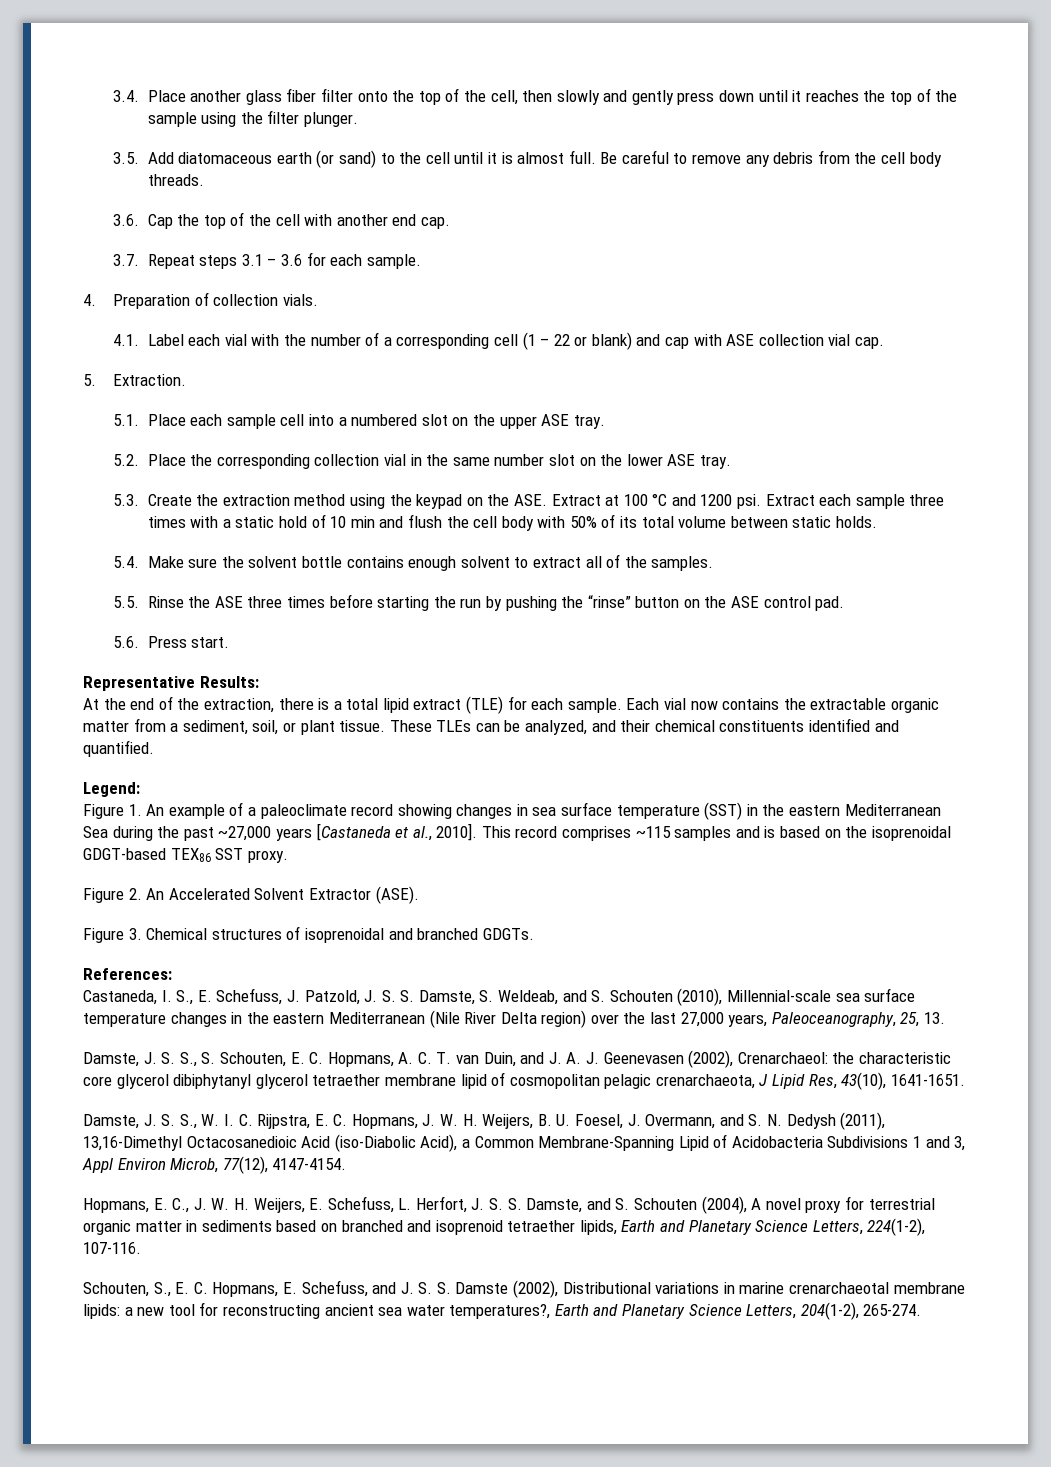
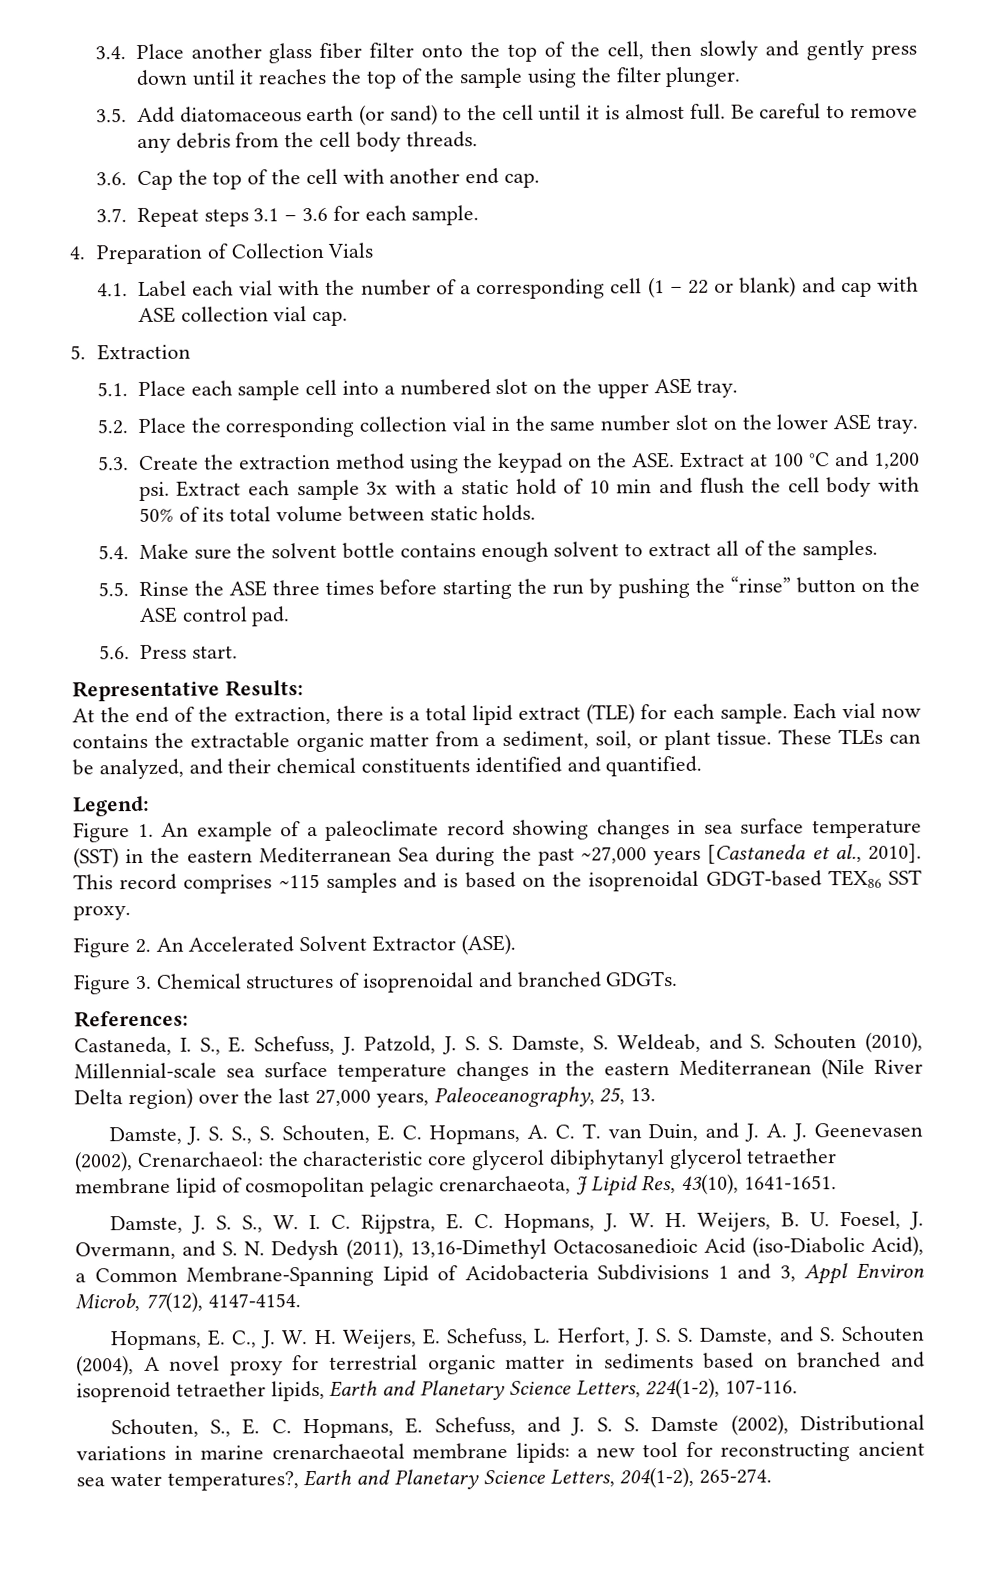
- 4. Preparation of collection vials.
+ 4. Preparation of Collection Vials
- 5. Extraction.
+ 5. Extraction
- 5.3. Create the extraction method using the keypad on the ASE. Extract at 100 °C and 1200 psi.
+ 5.3. Create the extraction method using the keypad on the ASE. Extract at 100 °C and 1,200 psi.
- Extract each sample three times with a static hold of 10 min and flush the cell body with 50% of its total volume between static holds.
+ Extract each sample 3x with a static hold of 10 min and flush the cell body with 50% of its total volume between static holds.

